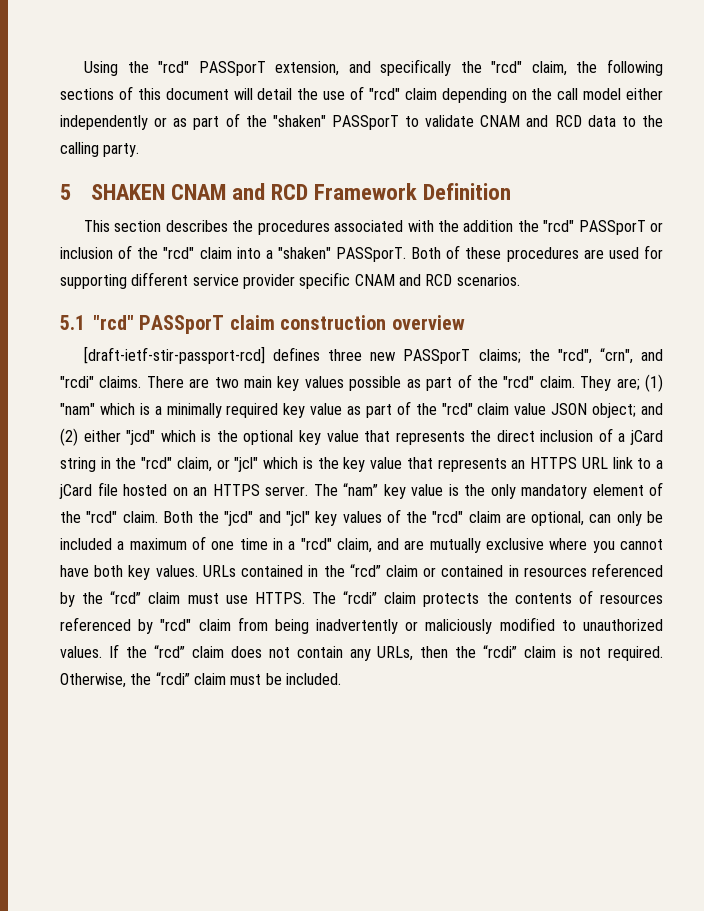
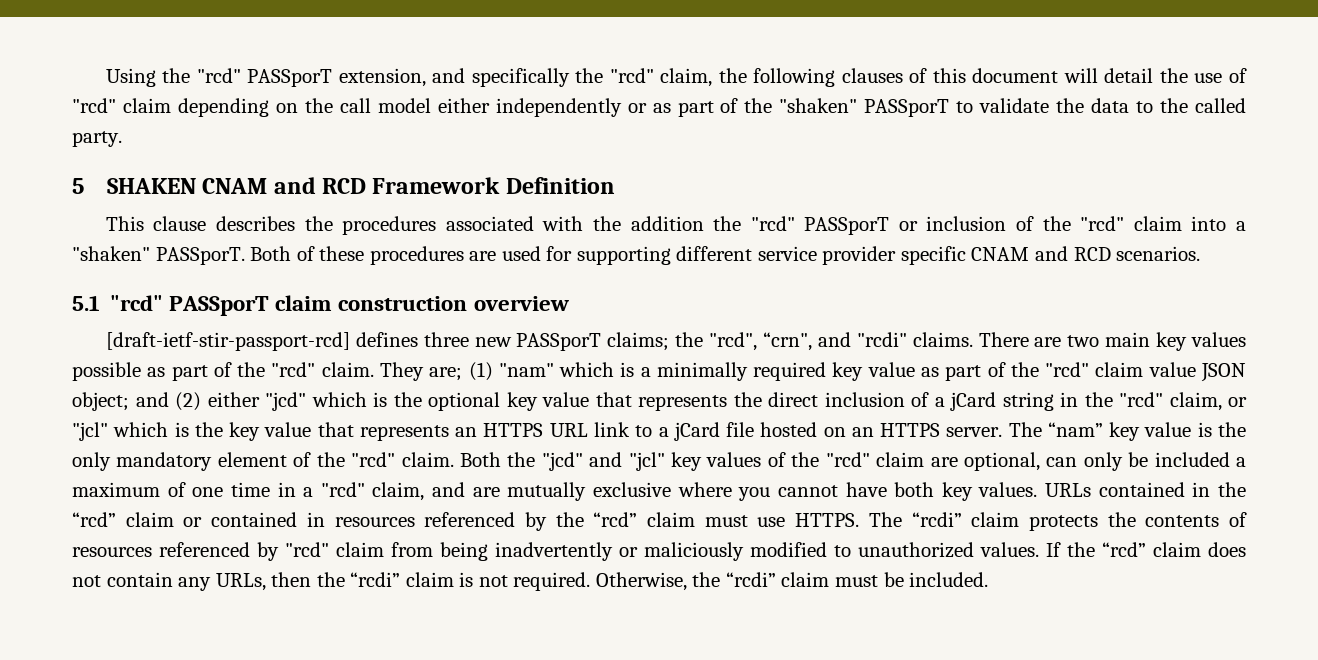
- Using the "rcd" PASSporT extension, and specifically the "rcd" claim, the following sections of this document will detail the use of "rcd" claim depending on the call model either independently or as part of the "shaken" PASSporT to validate CNAM and RCD data to the calling party.
+ Using the "rcd" PASSporT extension, and specifically the "rcd" claim, the following clauses of this document will detail the use of "rcd" claim depending on the call model either independently or as part of the "shaken" PASSporT to validate the data to the called party.
- This section describes the procedures associated with the addition the "rcd" PASSporT or inclusion of the "rcd" claim into a "shaken" PASSporT.
+ This clause describes the procedures associated with the addition the "rcd" PASSporT or inclusion of the "rcd" claim into a "shaken" PASSporT.

